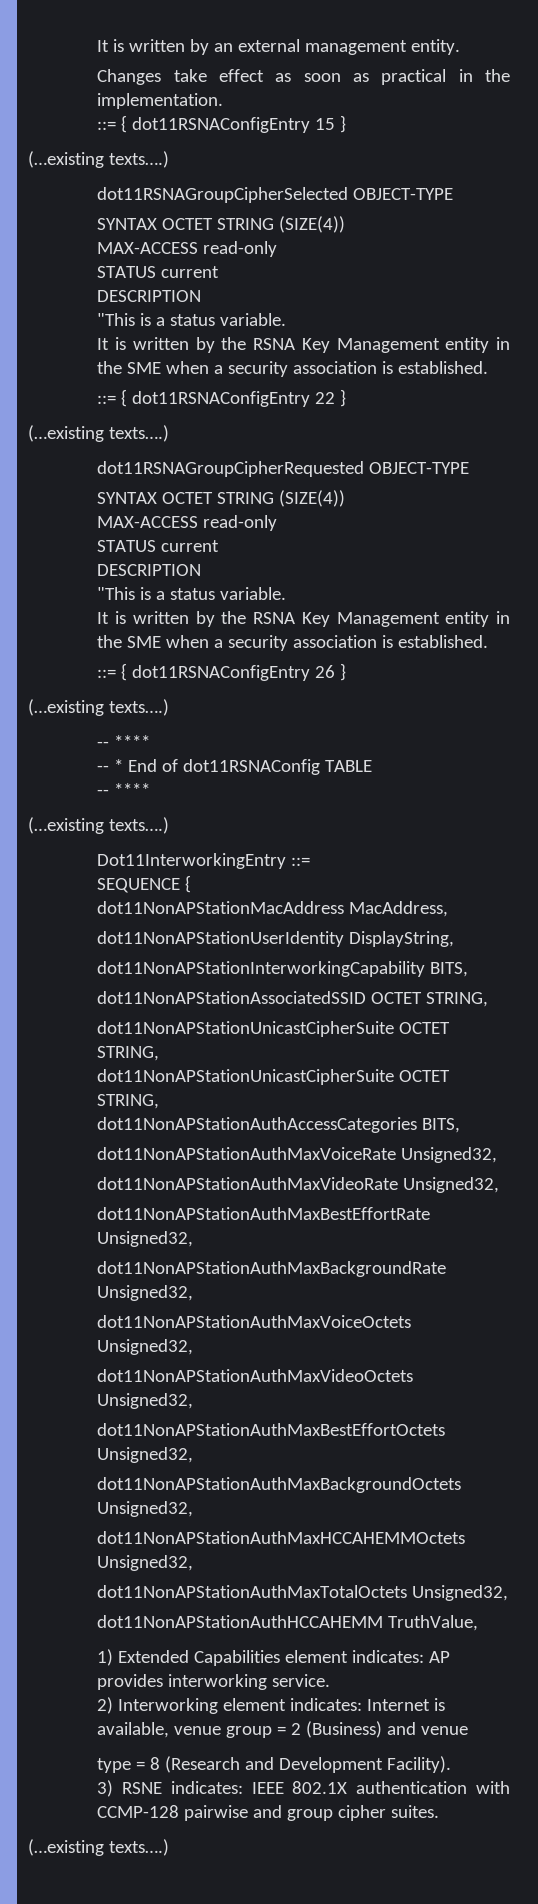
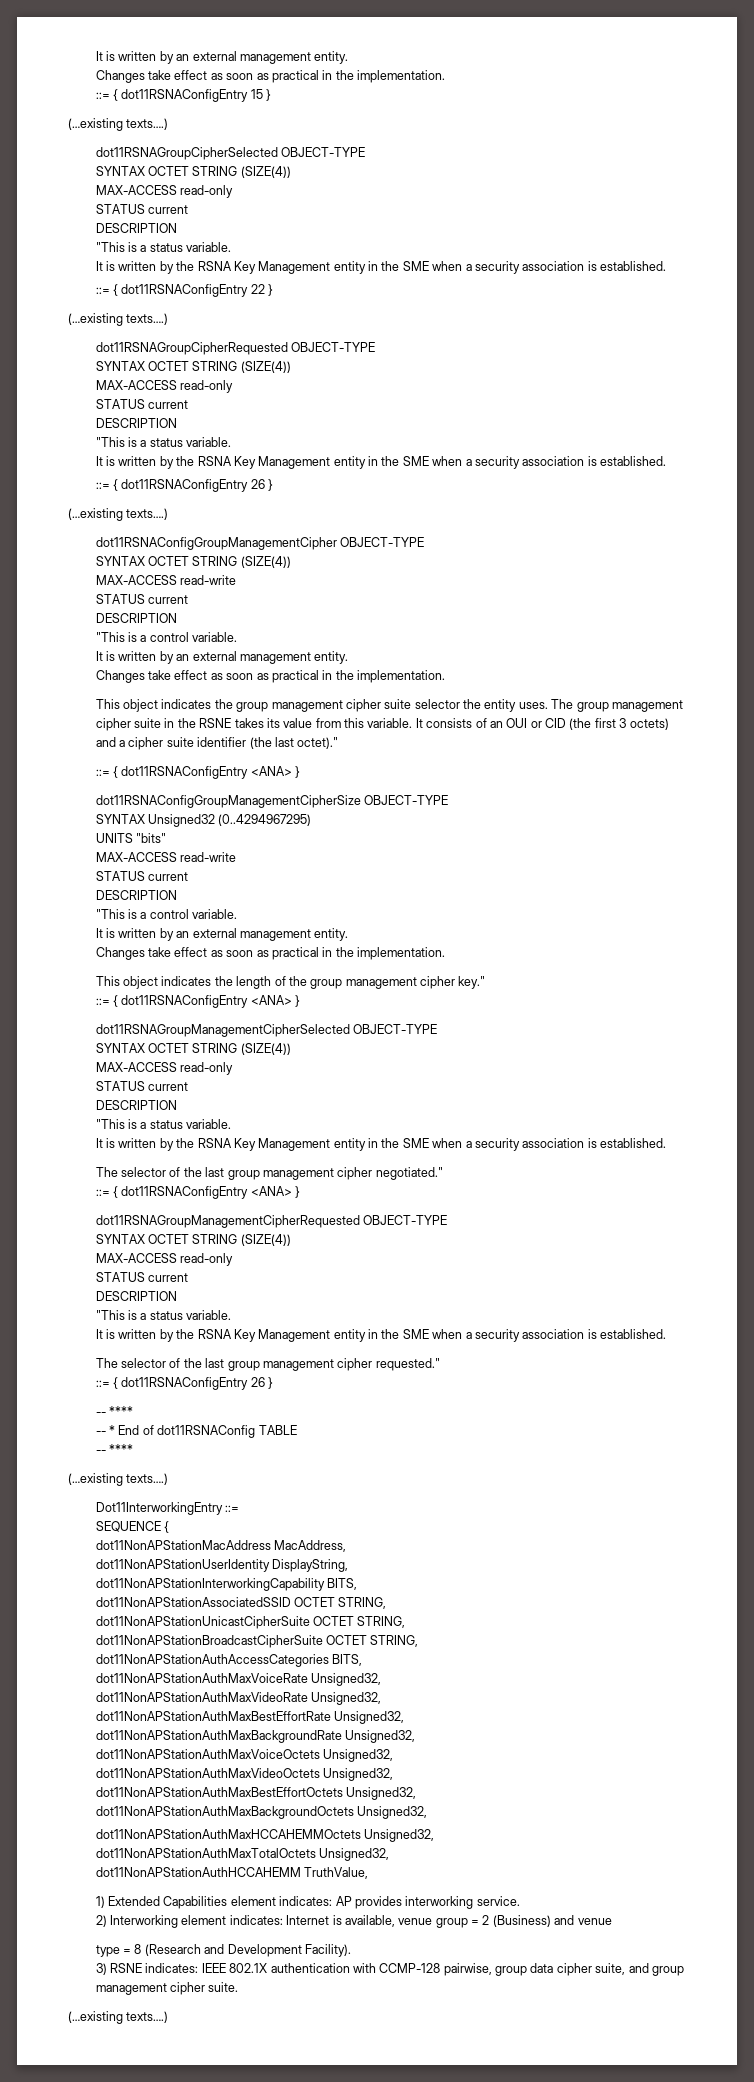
+ dot11RSNAConfigGroupManagementCipher OBJECT-TYPE
+ SYNTAX OCTET STRING (SIZE(4))
+ MAX-ACCESS read-write
+ STATUS current
+ DESCRIPTION
+ "This is a control variable.
+ It is written by an external management entity.
+ Changes take effect as soon as practical in the implementation.
+ This object indicates the group management cipher suite selector the entity uses. The group management cipher suite in the RSNE takes its value from this variable. It consists of an OUI or CID (the first 3 octets) and a cipher suite identifier (the last octet)."
+ ::= { dot11RSNAConfigEntry <ANA> }
+ dot11RSNAConfigGroupManagementCipherSize OBJECT-TYPE
+ SYNTAX Unsigned32 (0..4294967295)
+ UNITS "bits"
+ MAX-ACCESS read-write
+ STATUS current
+ DESCRIPTION
+ "This is a control variable.
+ It is written by an external management entity.
+ Changes take effect as soon as practical in the implementation.
+ This object indicates the length of the group management cipher key."
+ ::= { dot11RSNAConfigEntry <ANA> }
+ dot11RSNAGroupManagementCipherSelected OBJECT-TYPE
+ SYNTAX OCTET STRING (SIZE(4))
+ MAX-ACCESS read-only
+ STATUS current
+ DESCRIPTION
+ "This is a status variable.
+ It is written by the RSNA Key Management entity in the SME when a security association is established.
+ The selector of the last group management cipher negotiated."
+ ::= { dot11RSNAConfigEntry <ANA> }
+ dot11RSNAGroupManagementCipherRequested OBJECT-TYPE
+ SYNTAX OCTET STRING (SIZE(4))
+ MAX-ACCESS read-only
+ STATUS current
+ DESCRIPTION
+ "This is a status variable.
+ It is written by the RSNA Key Management entity in the SME when a security association is established.
+ The selector of the last group management cipher requested."
+ ::= { dot11RSNAConfigEntry 26 }
  dot11NonAPStationAssociatedSSID OCTET STRING,
  dot11NonAPStationUnicastCipherSuite OCTET STRING,
- dot11NonAPStationUnicastCipherSuite OCTET STRING,
+ dot11NonAPStationBroadcastCipherSuite OCTET STRING,
- 3) RSNE indicates: IEEE 802.1X authentication with CCMP-128 pairwise and group cipher suites.
+ 3) RSNE indicates: IEEE 802.1X authentication with CCMP-128 pairwise, group data cipher suite, and group management cipher suite.

